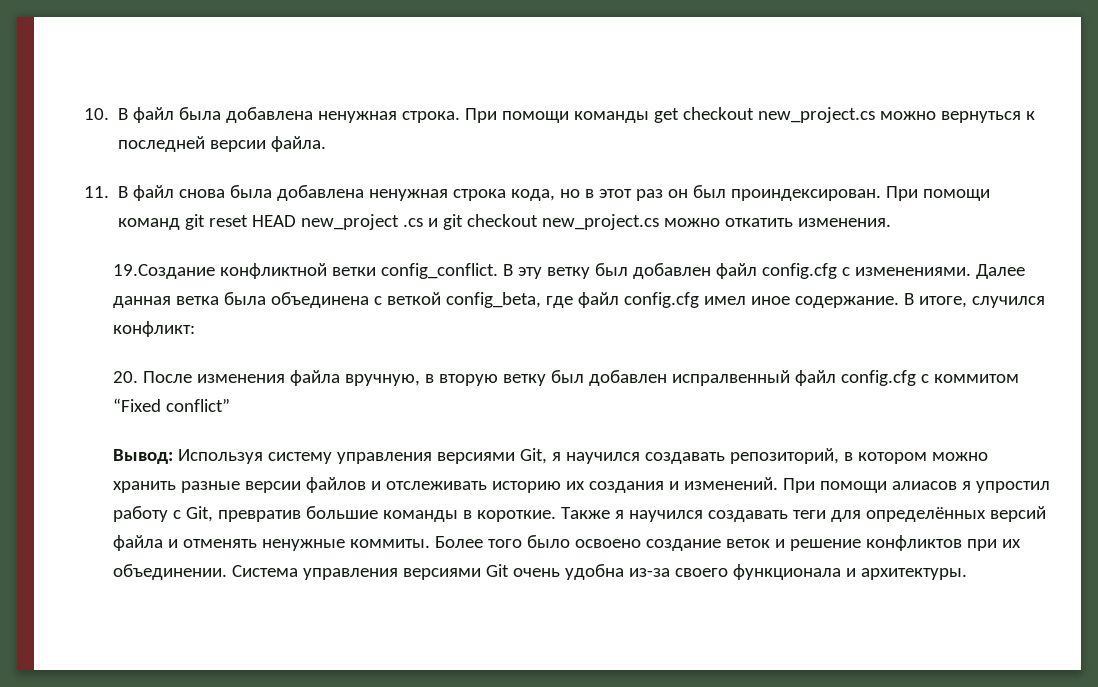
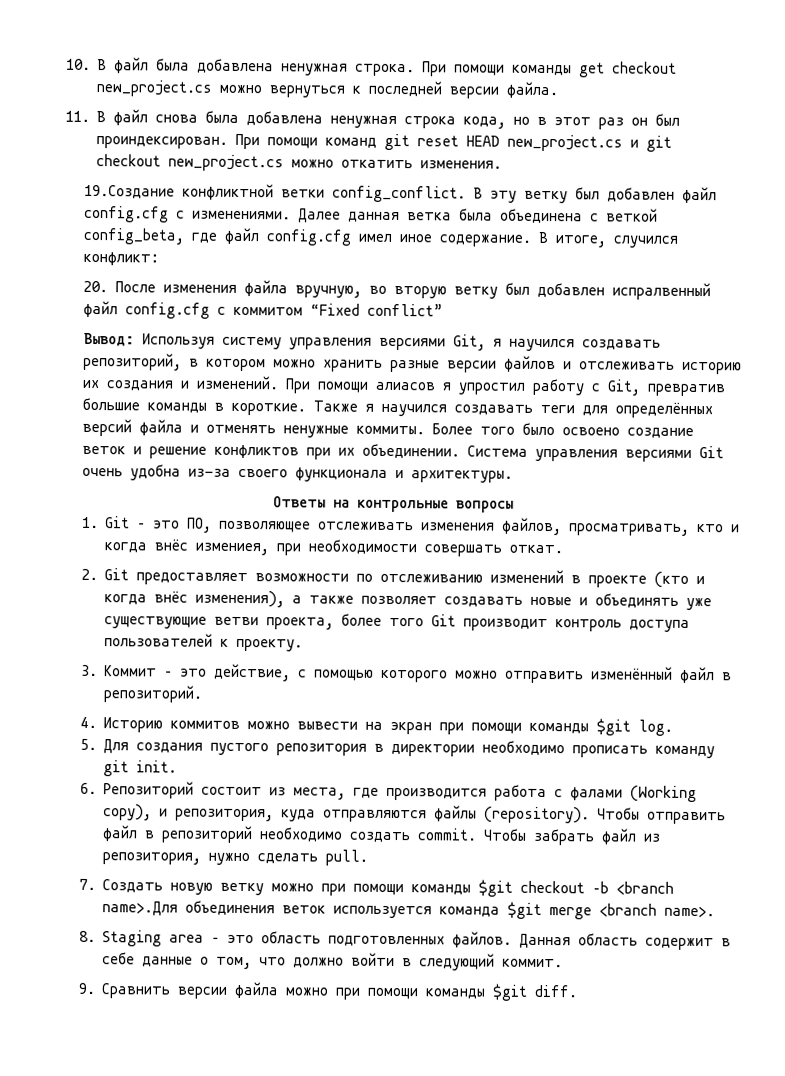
- При помощи команд git reset HEAD new_project .cs и git checkout new_project.cs можно откатить изменения.
+ При помощи команд git reset HEAD new_project.cs и git checkout new_project.cs можно откатить изменения.
- 20. После изменения файла вручную, в вторую ветку был добавлен испралвенный файл config.cfg с коммитом “Fixed conflict”
+ 20. После изменения файла вручную, во вторую ветку был добавлен испралвенный файл config.cfg с коммитом “Fixed conflict”
+ Ответы на контрольные вопросы
+ 1. Git – это ПО, позволяющее отслеживать изменения файлов, просматривать, кто и когда внёс измениея, при необходимости совершать откат.
+ 2. Git предоставляет возможности по отслеживанию изменений в проекте (кто и когда внёс изменения), а также позволяет создавать новые и объединять уже существующие ветви проекта, более того Git производит контроль доступа пользователей к проекту.
+ 3. Коммит – это действие, с помощью которого можно отправить изменённый файл в репозиторий.
+ 4. Историю коммитов можно вывести на экран при помощи команды $git log.
+ 5. Для создания пустого репозитория в директории необходимо прописать команду git init.
+ 6. Репозиторий состоит из места, где производится работа с фалами (Working copy), и репозитория, куда отправляются файлы (repository). Чтобы отправить файл в репозиторий необходимо создать commit. Чтобы забрать файл из репозитория, нужно сделать pull.
+ 7. Создать новую ветку можно при помощи команды $git checkout –b <branch name>.Для объединения веток используется команда $git merge <branch name>.
+ 8. Staging area – это область подготовленных файлов. Данная область содержит в себе данные о том, что должно войти в следующий коммит.
+ 9. Сравнить версии файла можно при помощи команды $git diff.

